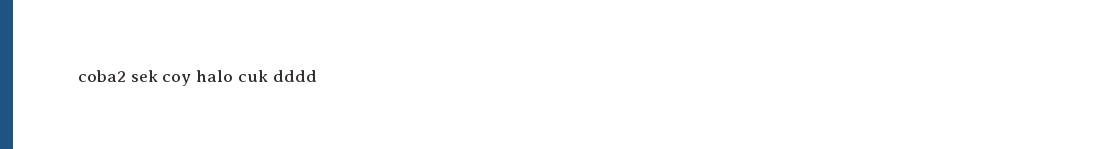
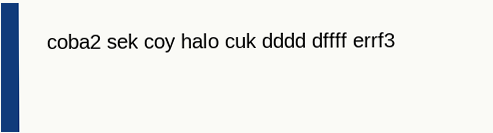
- coba2 sek coy halo cuk dddd
+ coba2 sek coy halo cuk dddd dffff errf3

